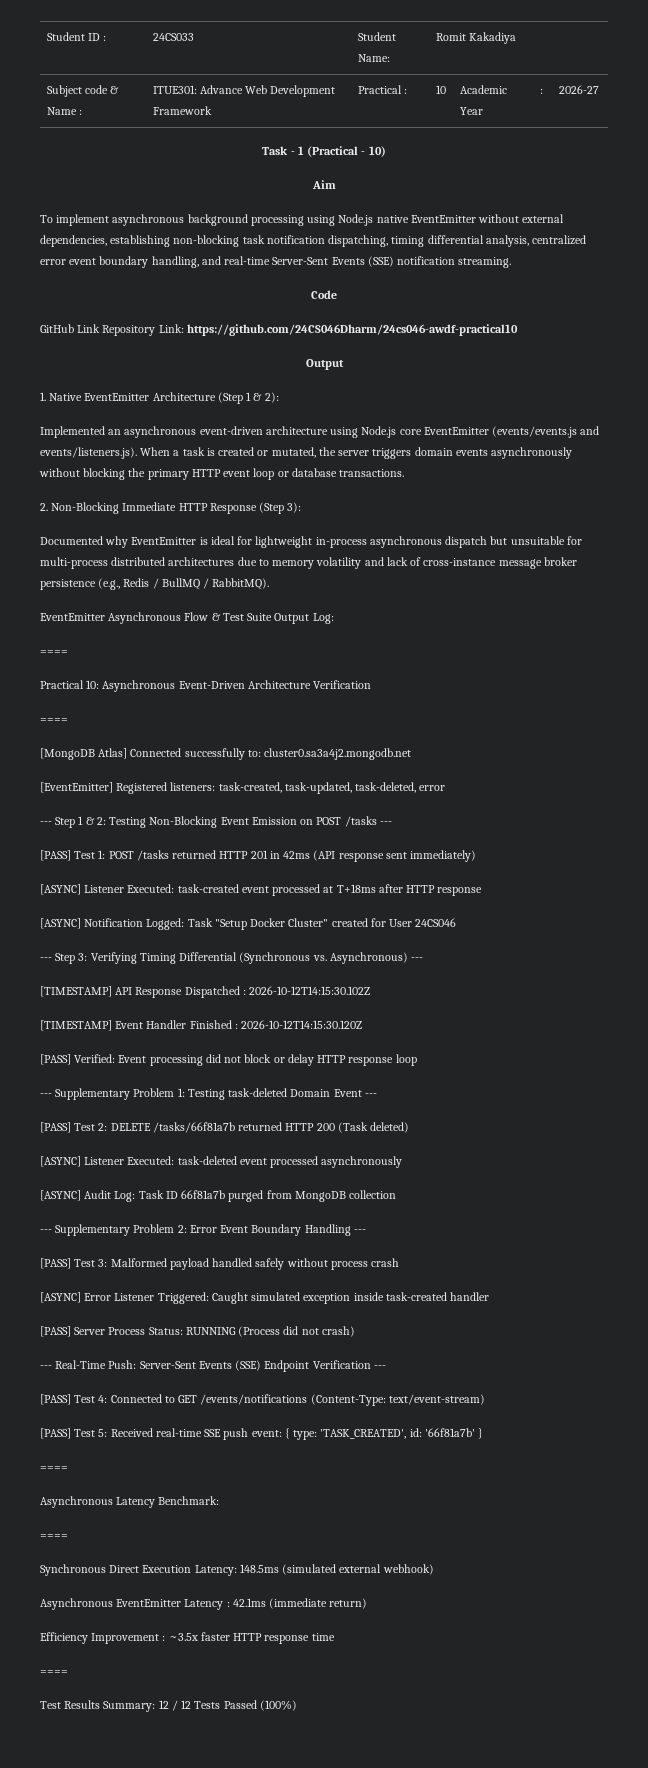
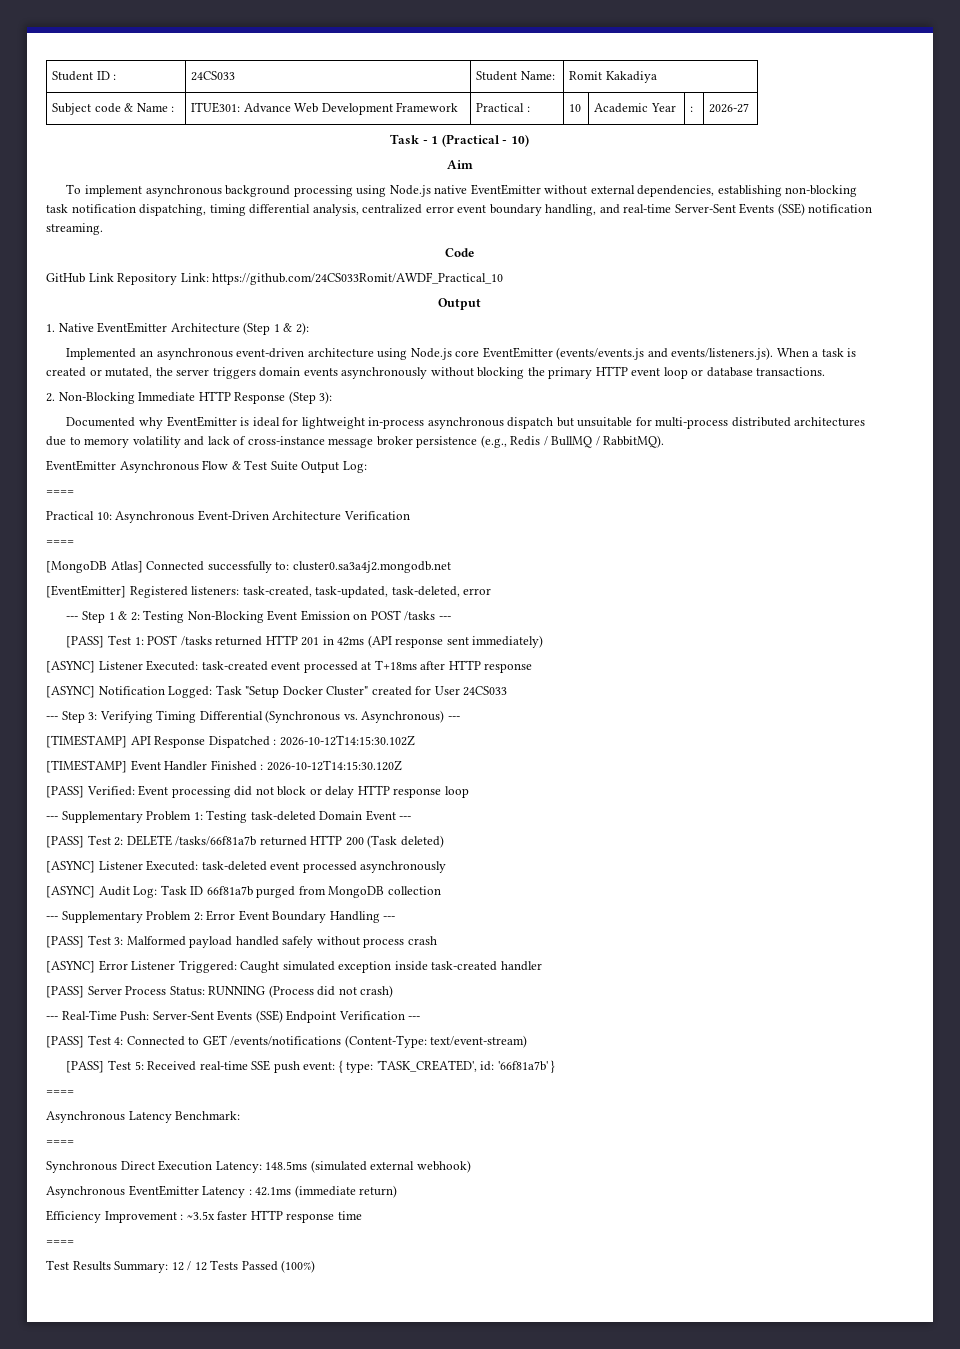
- GitHub Link Repository Link: https://github.com/24CS046Dharm/24cs046-awdf-practical10
+ GitHub Link Repository Link: https://github.com/24CS033Romit/AWDF_Practical_10
- [ASYNC] Notification Logged: Task "Setup Docker Cluster" created for User 24CS046
+ [ASYNC] Notification Logged: Task "Setup Docker Cluster" created for User 24CS033

